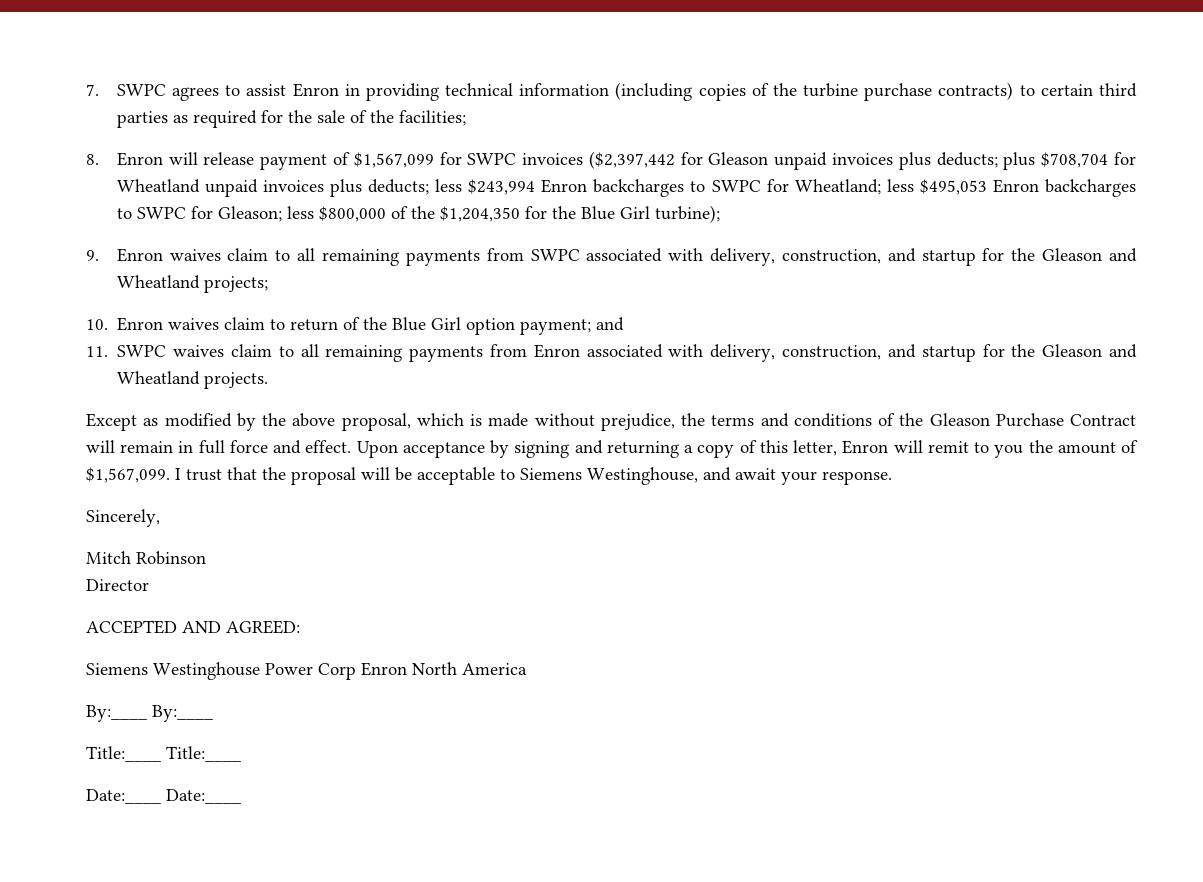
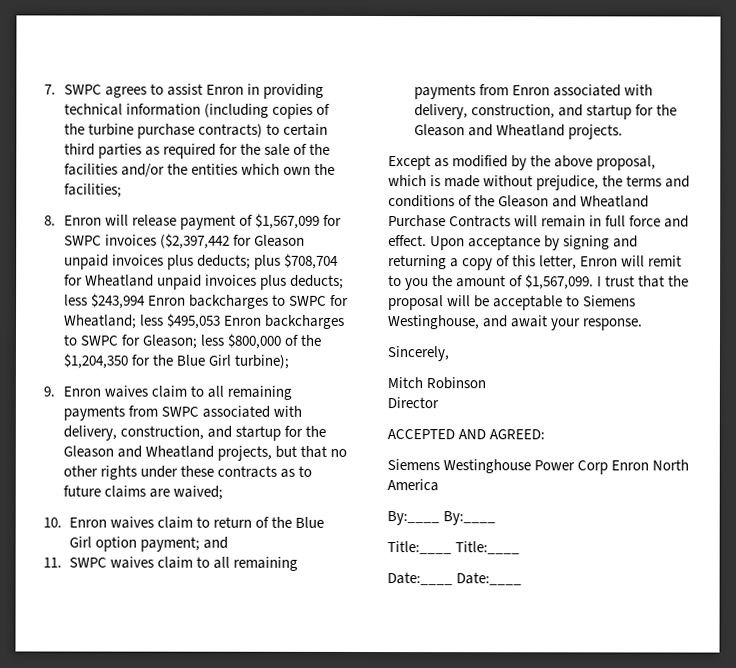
- 7. SWPC agrees to assist Enron in providing technical information (including copies of the turbine purchase contracts) to certain third parties as required for the sale of the facilities;
+ 7. SWPC agrees to assist Enron in providing technical information (including copies of the turbine purchase contracts) to certain third parties as required for the sale of the facilities and/or the entities which own the facilities;
- 9. Enron waives claim to all remaining payments from SWPC associated with delivery, construction, and startup for the Gleason and Wheatland projects;
+ 9. Enron waives claim to all remaining payments from SWPC associated with delivery, construction, and startup for the Gleason and Wheatland projects, but that no other rights under these contracts as to future claims are waived;
- Except as modified by the above proposal, which is made without prejudice, the terms and conditions of the Gleason Purchase Contract will remain in full force and effect.
+ Except as modified by the above proposal, which is made without prejudice, the terms and conditions of the Gleason and Wheatland Purchase Contracts will remain in full force and effect.

